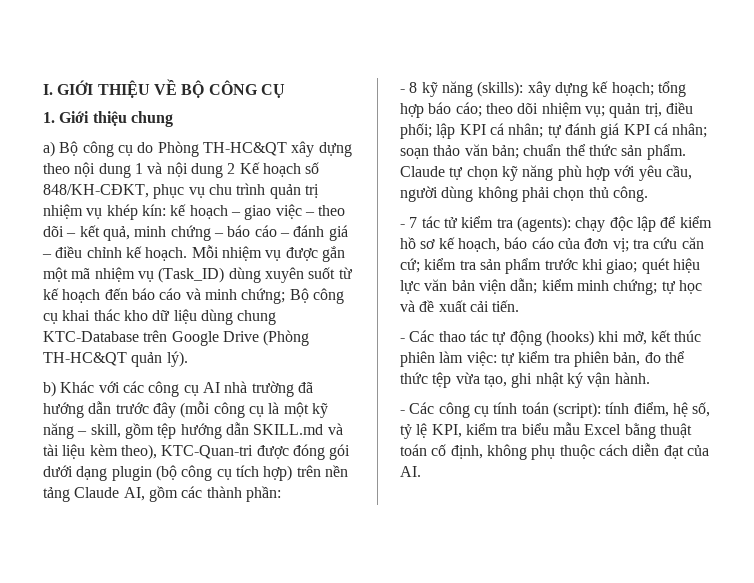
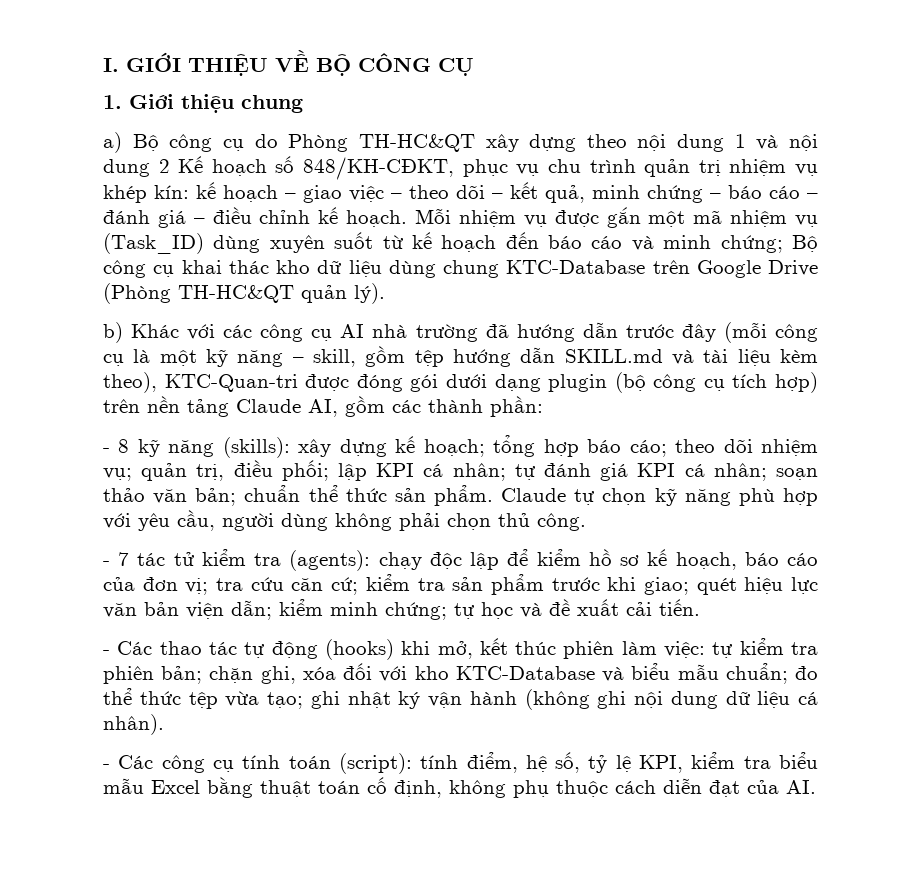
- - Các thao tác tự động (hooks) khi mở, kết thúc phiên làm việc: tự kiểm tra phiên bản, đo thể thức tệp vừa tạo, ghi nhật ký vận hành.
+ - Các thao tác tự động (hooks) khi mở, kết thúc phiên làm việc: tự kiểm tra phiên bản; chặn ghi, xóa đối với kho KTC-Database và biểu mẫu chuẩn; đo thể thức tệp vừa tạo; ghi nhật ký vận hành (không ghi nội dung dữ liệu cá nhân).

